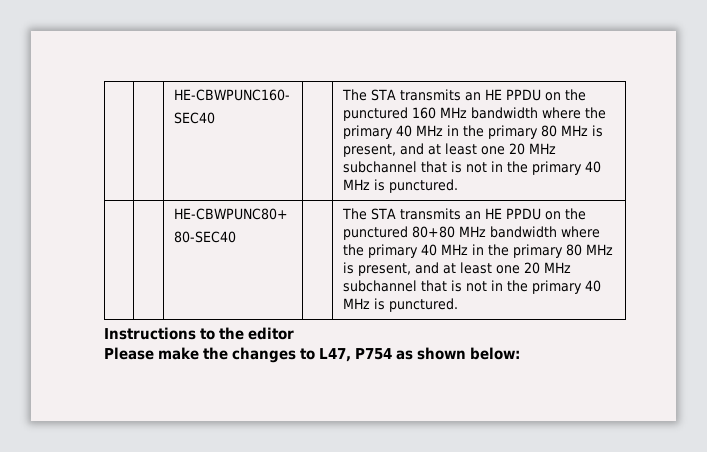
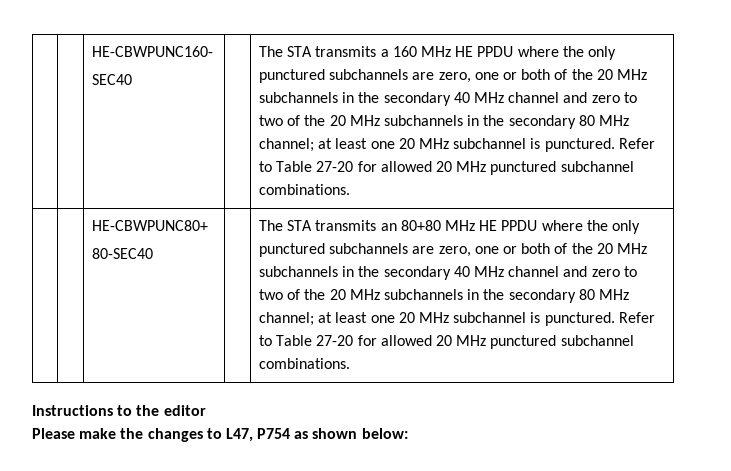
- The STA transmits an HE PPDU on the punctured 160 MHz bandwidth where the primary 40 MHz in the primary 80 MHz is present, and at least one 20 MHz subchannel that is not in the primary 40 MHz is punctured.
+ The STA transmits a 160 MHz HE PPDU where the only punctured subchannels are zero, one or both of the 20 MHz subchannels in the secondary 40 MHz channel and zero to two of the 20 MHz subchannels in the secondary 80 MHz channel; at least one 20 MHz subchannel is punctured. Refer to Table 27-20 for allowed 20 MHz punctured subchannel combinations.
- The STA transmits an HE PPDU on the punctured 80+80 MHz bandwidth where the primary 40 MHz in the primary 80 MHz is present, and at least one 20 MHz subchannel that is not in the primary 40 MHz is punctured.
+ The STA transmits an 80+80 MHz HE PPDU where the only punctured subchannels are zero, one or both of the 20 MHz subchannels in the secondary 40 MHz channel and zero to two of the 20 MHz subchannels in the secondary 80 MHz channel; at least one 20 MHz subchannel is punctured. Refer to Table 27-20 for allowed 20 MHz punctured subchannel combinations.

